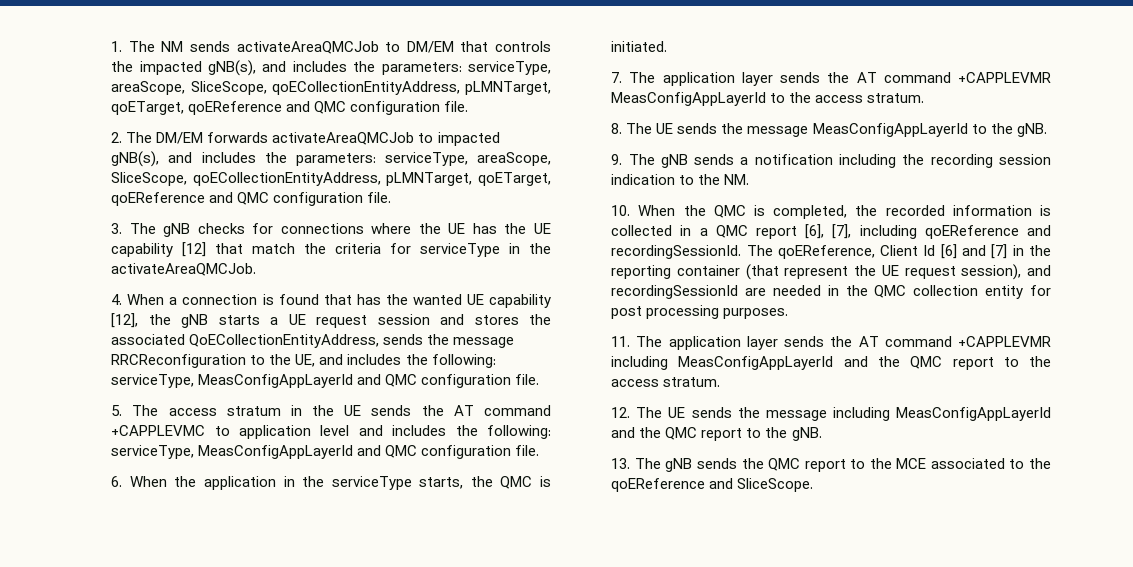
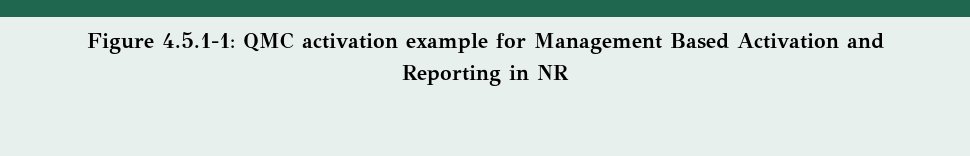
- 1. The NM sends activateAreaQMCJob to DM/EM that controls the impacted gNB(s), and includes the parameters: serviceType, areaScope, SliceScope, qoECollectionEntityAddress, pLMNTarget, qoETarget, qoEReference and QMC configuration file.
- 2. The DM/EM forwards activateAreaQMCJob to impacted gNB(s), and includes the parameters: serviceType, areaScope, SliceScope, qoECollectionEntityAddress, pLMNTarget, qoETarget, qoEReference and QMC configuration file.
- 3. The gNB checks for connections where the UE has the UE capability [12] that match the criteria for serviceType in the activateAreaQMCJob.
- 4. When a connection is found that has the wanted UE capability [12], the gNB starts a UE request session and stores the associated QoECollectionEntityAddress, sends the message RRCReconfiguration to the UE, and includes the following: serviceType, MeasConfigAppLayerId and QMC configuration file.
- 5. The access stratum in the UE sends the AT command +CAPPLEVMC to application level and includes the following: serviceType, MeasConfigAppLayerId and QMC configuration file.
- 6. When the application in the serviceType starts, the QMC is initiated.
- 7. The application layer sends the AT command +CAPPLEVMR MeasConfigAppLayerId to the access stratum.
- 8. The UE sends the message MeasConfigAppLayerId to the gNB.
- 9. The gNB sends a notification including the recording session indication to the NM.
- 10. When the QMC is completed, the recorded information is collected in a QMC report [6], [7], including qoEReference and recordingSessionId. The qoEReference, Client Id [6] and [7] in the reporting container (that represent the UE request session), and recordingSessionId are needed in the QMC collection entity for post processing purposes.
- 11. The application layer sends the AT command +CAPPLEVMR including MeasConfigAppLayerId and the QMC report to the access stratum.
- 12. The UE sends the message including MeasConfigAppLayerId and the QMC report to the gNB.
- 13. The gNB sends the QMC report to the MCE associated to the qoEReference and SliceScope.
+ Figure 4.5.1-1: QMC activation example for Management Based Activation and Reporting in NR

